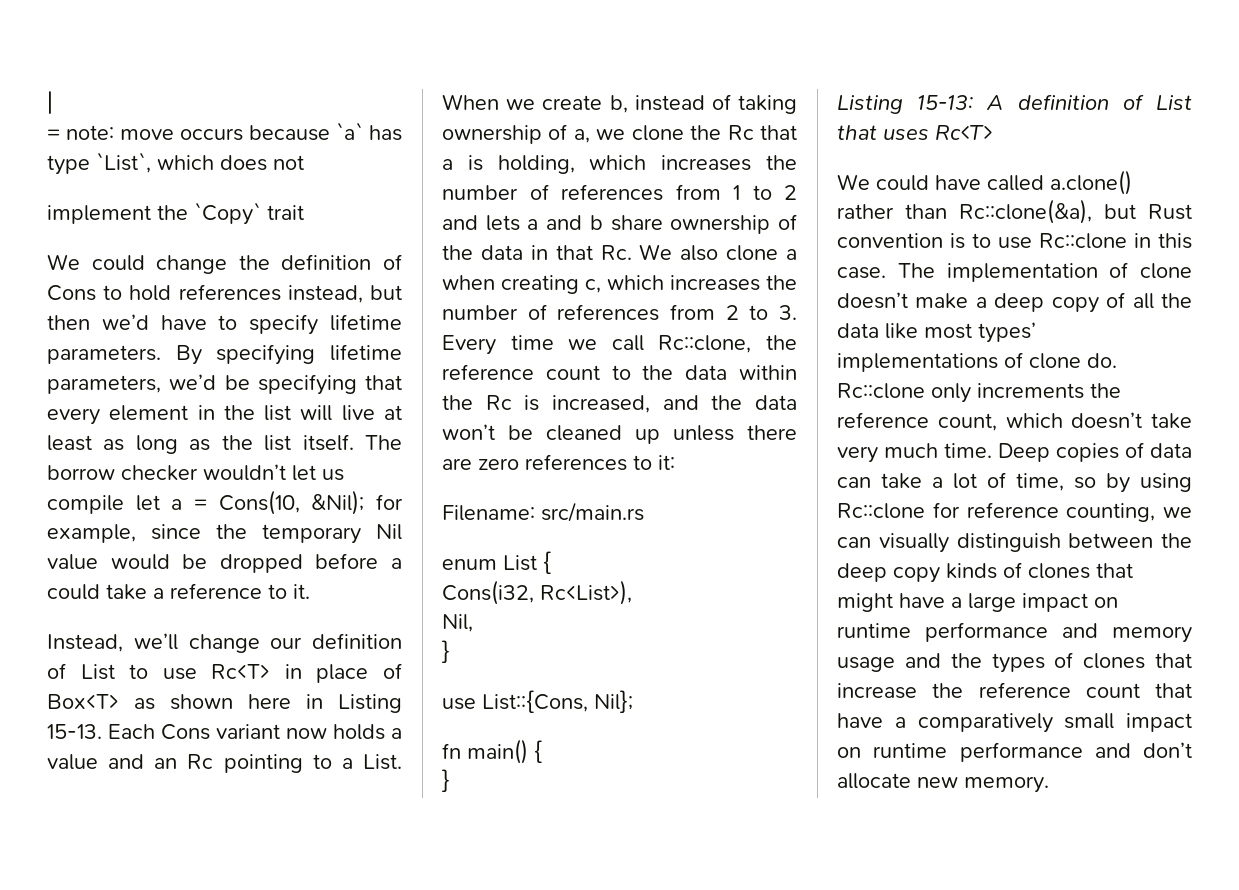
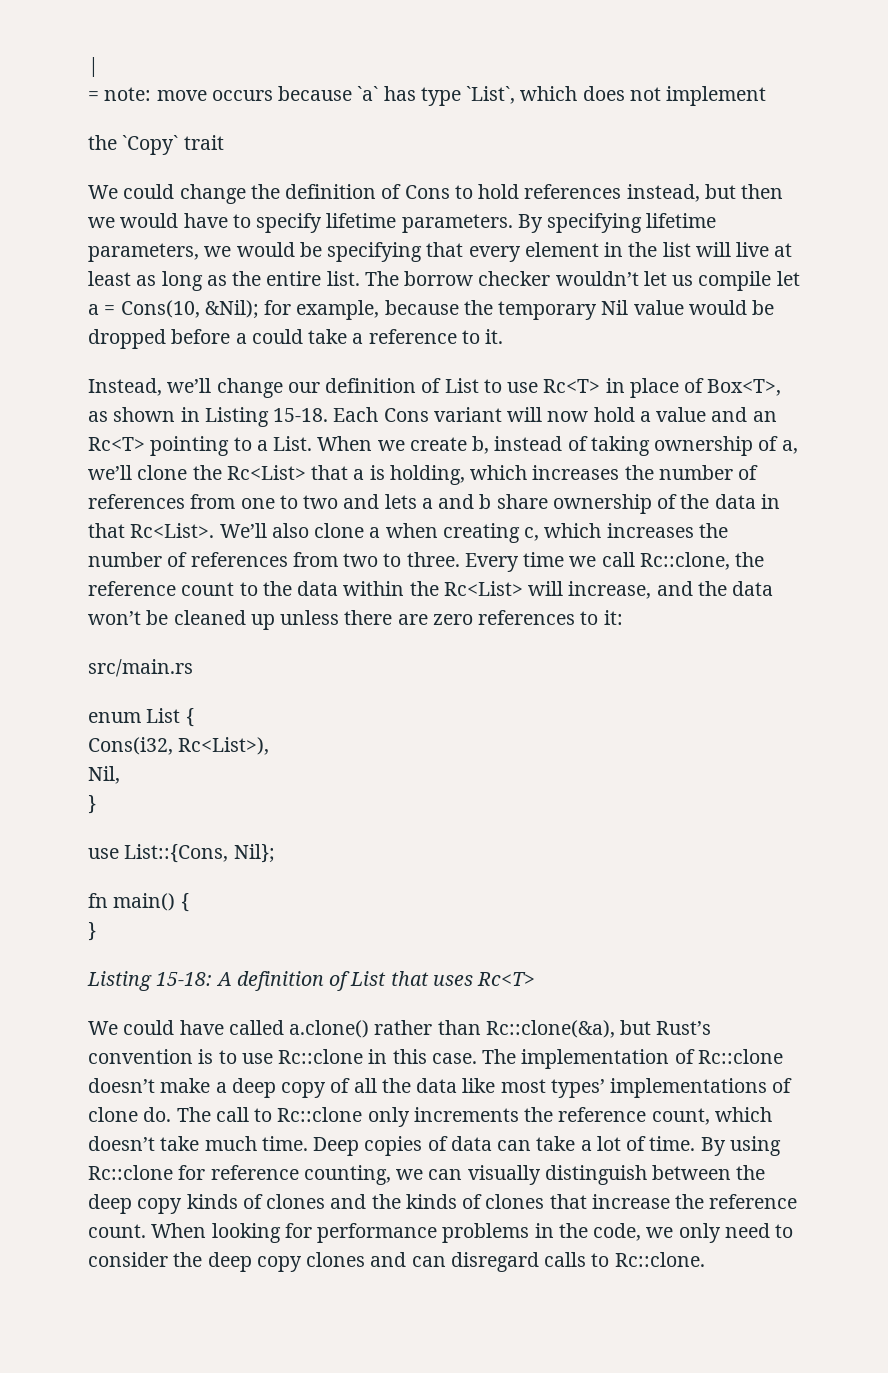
- = note: move occurs because `a` has type `List`, which does not
- implement the `Copy` trait
+ = note: move occurs because `a` has type `List`, which does not implement
+ the `Copy` trait
- We could change the definition of Cons to hold references instead, but then we’d have to specify lifetime parameters.
+ We could change the definition of Cons to hold references instead, but then we would have to specify lifetime parameters.
- By specifying lifetime parameters, we’d be specifying that every element in the list will live at least as long as the list itself.
+ By specifying lifetime parameters, we would be specifying that every element in the list will live at least as long as the entire list.
- The borrow checker wouldn’t let us compile let a = Cons(10, &Nil); for example, since the temporary Nil value would be dropped before a could take a reference to it.
+ The borrow checker wouldn’t let us compile let a = Cons(10, &Nil); for example, because the temporary Nil value would be dropped before a could take a reference to it.
- Instead, we’ll change our definition of List to use Rc<T> in place of Box<T> as shown here in Listing 15-13.
+ Instead, we’ll change our definition of List to use Rc<T> in place of Box<T>, as shown in Listing 15-18.
- Each Cons variant now holds a value and an Rc pointing to a List.
+ Each Cons variant will now hold a value and an Rc<T> pointing to a List.
- When we create b, instead of taking ownership of a, we clone the Rc that a is holding, which increases the number of references from 1 to 2 and lets a and b share ownership of the data in that Rc. We also clone a when creating c, which increases the number of references from 2 to 3. Every time we call Rc::clone, the reference count to the data within the Rc is increased, and the data won’t be cleaned up unless there are zero references to it:
+ When we create b, instead of taking ownership of a, we’ll clone the Rc<List> that a is holding, which increases the number of references from one to two and lets a and b share ownership of the data in that Rc<List>. We’ll also clone a when creating c, which increases the number of references from two to three. Every time we call Rc::clone, the reference count to the data within the Rc<List> will increase, and the data won’t be cleaned up unless there are zero references to it:
- Filename: src/main.rs
+ src/main.rs
- Listing 15-13: A definition of List that uses Rc<T>
+ Listing 15-18: A definition of List that uses Rc<T>
- We could have called a.clone() rather than Rc::clone(&a), but Rust convention is to use Rc::clone in this case.
+ We could have called a.clone() rather than Rc::clone(&a), but Rust’s convention is to use Rc::clone in this case.
- The implementation of clone doesn’t make a deep copy of all the data like most types’ implementations of clone do.
+ The implementation of Rc::clone doesn’t make a deep copy of all the data like most types’ implementations of clone do.
- Rc::clone only increments the reference count, which doesn’t take very much time.
+ The call to Rc::clone only increments the reference count, which doesn’t take much time.
- Deep copies of data can take a lot of time, so by using Rc::clone for reference counting, we can visually distinguish between the deep copy kinds of clones that might have a large impact on runtime performance and memory usage and the types of clones that increase the reference count that have a comparatively small impact on runtime performance and don’t allocate new memory.
+ Deep copies of data can take a lot of time. By using Rc::clone for reference counting, we can visually distinguish between the deep copy kinds of clones and the kinds of clones that increase the reference count. When looking for performance problems in the code, we only need to consider the deep copy clones and can disregard calls to Rc::clone.

